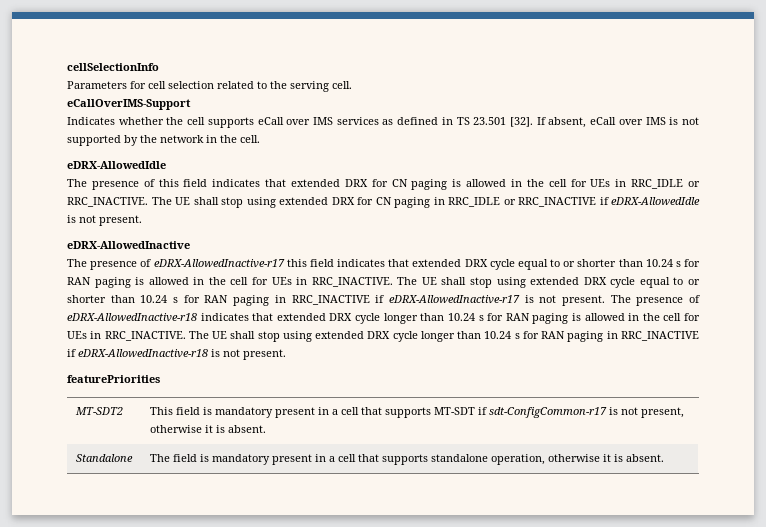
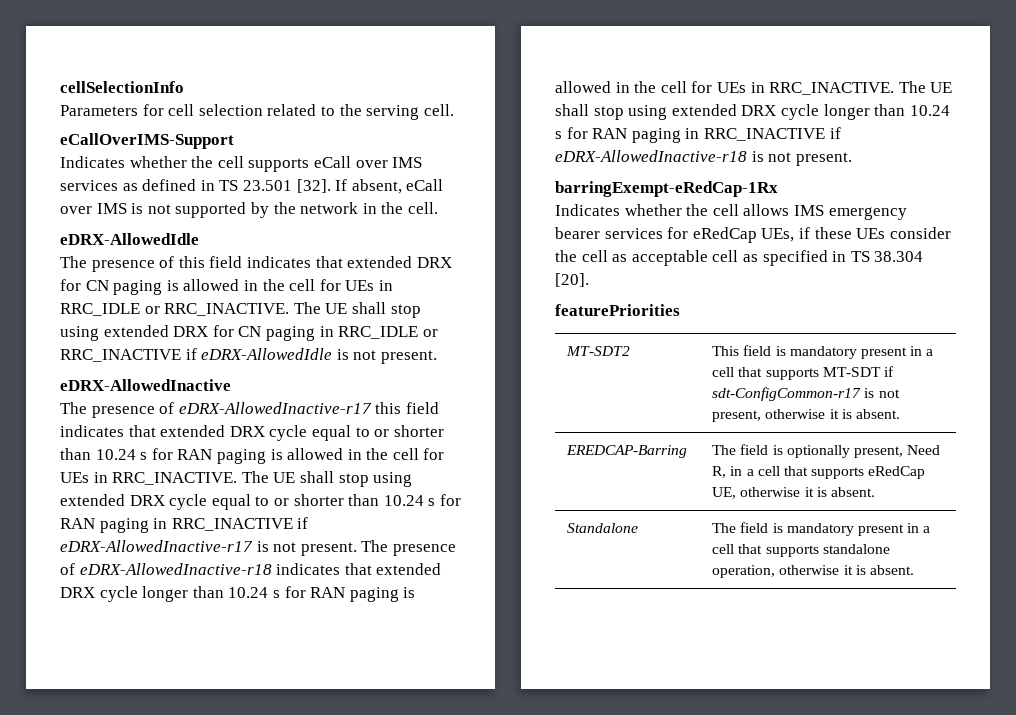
+ barringExempt-eRedCap-1Rx
+ Indicates whether the cell allows IMS emergency bearer services for eRedCap UEs, if these UEs consider the cell as acceptable cell as specified in TS 38.304 [20].
+ EREDCAP-Barring | The field is optionally present, Need R, in a cell that supports eRedCap UE, otherwise it is absent.

